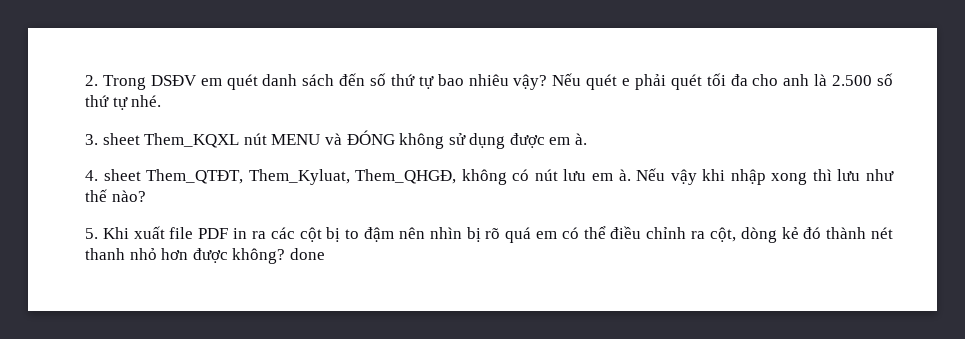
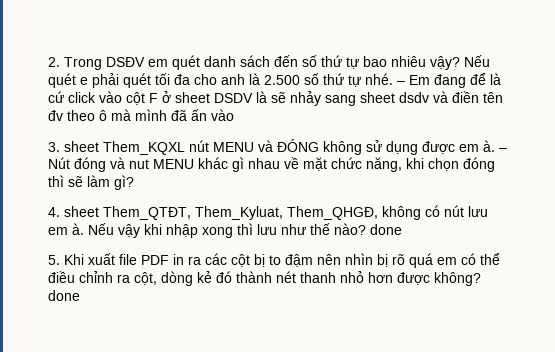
+ – Em đang để là cứ click vào cột F ở sheet DSDV là sẽ nhảy sang sheet dsdv và điền tên đv theo ô mà mình đã ấn vào
+ – Nút đóng và nut MENU khác gì nhau về mặt chức năng, khi chọn đóng thì sẽ làm gì?
- Nếu vậy khi nhập xong thì lưu như thế nào?
+ Nếu vậy khi nhập xong thì lưu như thế nào? done

